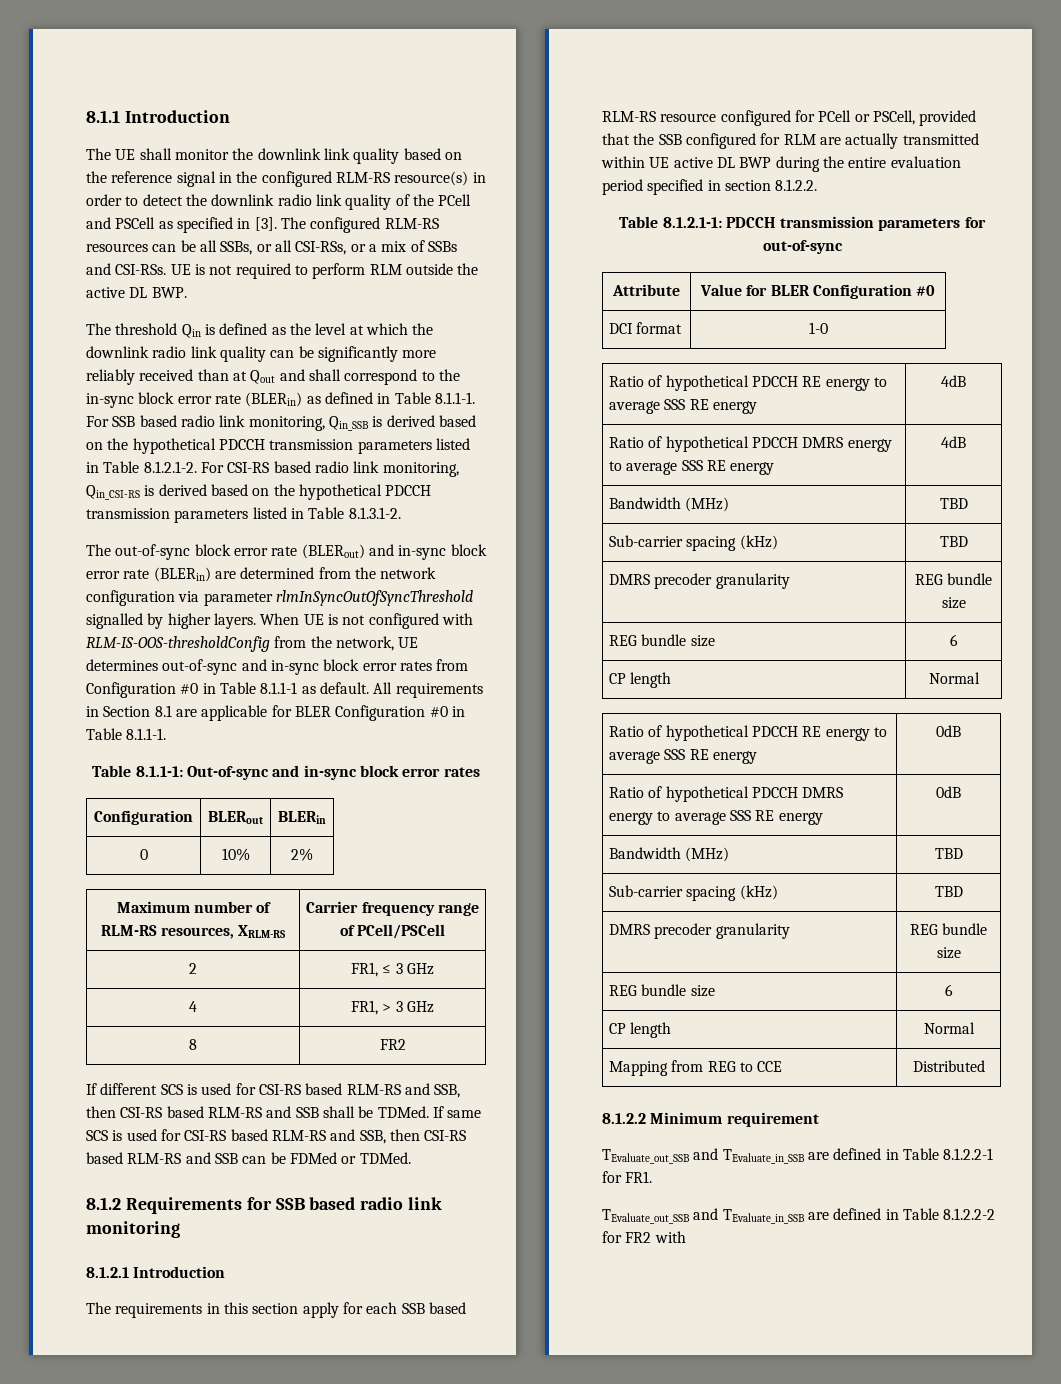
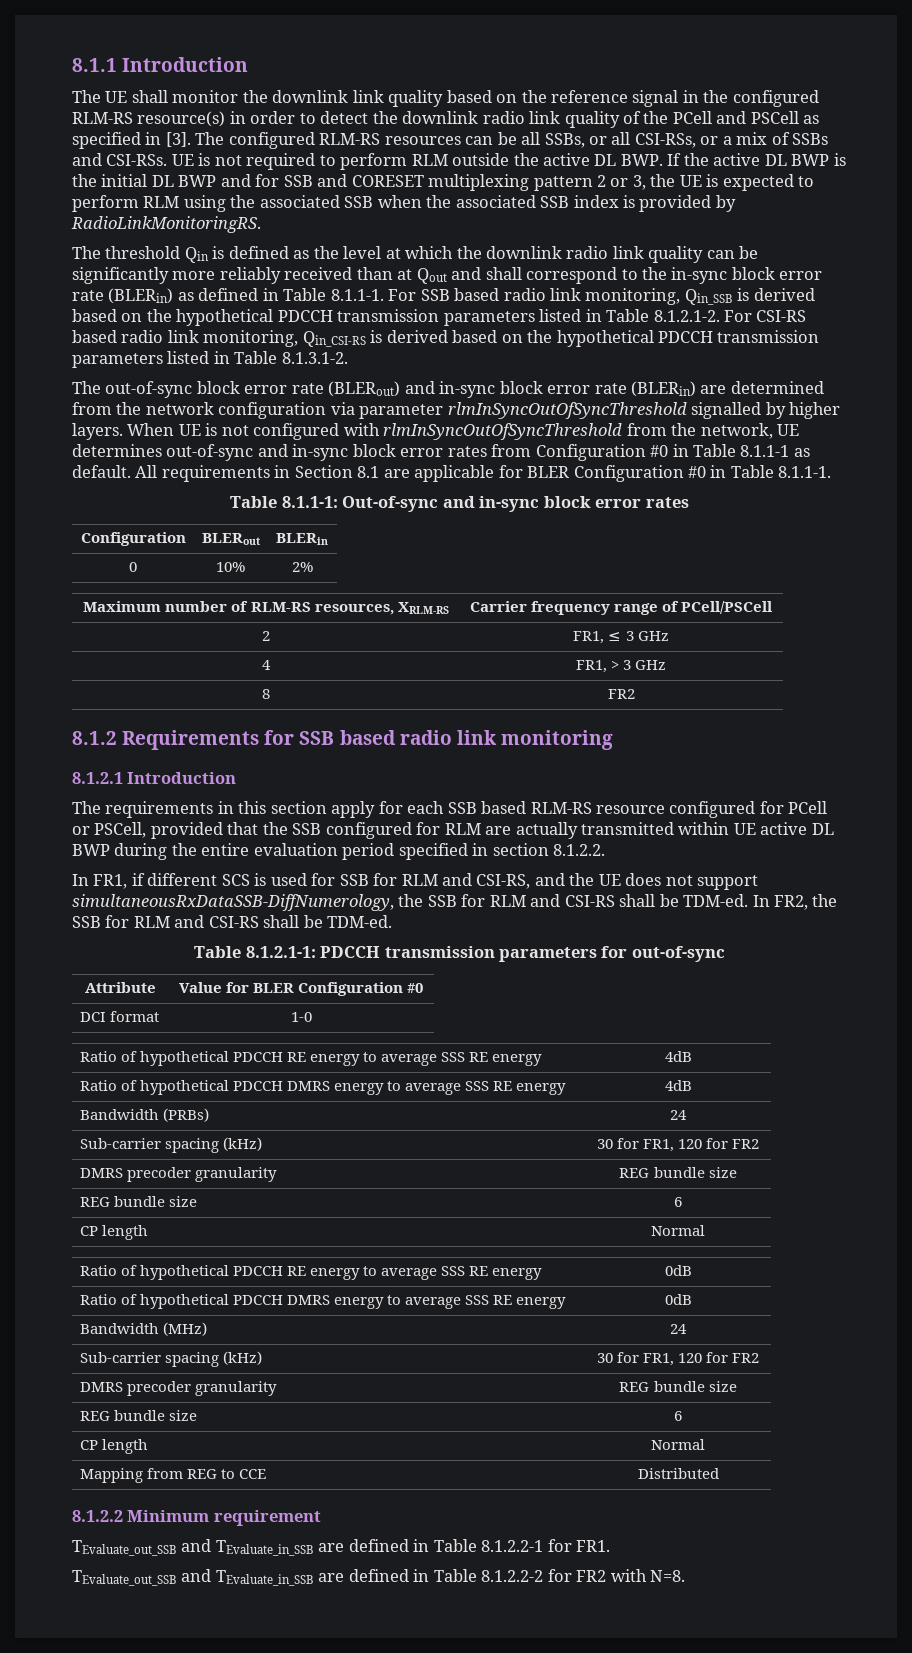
- UE is not required to perform RLM outside the active DL BWP.
+ UE is not required to perform RLM outside the active DL BWP. If the active DL BWP is the initial DL BWP and for SSB and CORESET multiplexing pattern 2 or 3, the UE is expected to perform RLM using the associated SSB when the associated SSB index is provided by RadioLinkMonitoringRS.
- When UE is not configured with RLM-IS-OOS-thresholdConfig from the network, UE determines out-of-sync and in-sync block error rates from Configuration #0 in Table 8.1.1-1 as default.
+ When UE is not configured with rlmInSyncOutOfSyncThreshold from the network, UE determines out-of-sync and in-sync block error rates from Configuration #0 in Table 8.1.1-1 as default.
- If different SCS is used for CSI-RS based RLM-RS and SSB, then CSI-RS based RLM-RS and SSB shall be TDMed. If same SCS is used for CSI-RS based RLM-RS and SSB, then CSI-RS based RLM-RS and SSB can be FDMed or TDMed.
+ In FR1, if different SCS is used for SSB for RLM and CSI-RS, and the UE does not support simultaneousRxDataSSB-DiffNumerology, the SSB for RLM and CSI-RS shall be TDM-ed. In FR2, the SSB for RLM and CSI-RS shall be TDM-ed.
  Ratio of hypothetical PDCCH DMRS energy to average SSS RE energy | 4dB
- Bandwidth (MHz) | TBD
- Sub-carrier spacing (kHz) | TBD
+ Bandwidth (PRBs) | 24
+ Sub-carrier spacing (kHz) | 30 for FR1, 120 for FR2
  Ratio of hypothetical PDCCH DMRS energy to average SSS RE energy | 0dB
- Bandwidth (MHz) | TBD
- Sub-carrier spacing (kHz) | TBD
+ Bandwidth (MHz) | 24
+ Sub-carrier spacing (kHz) | 30 for FR1, 120 for FR2
- TEvaluate_out_SSB and TEvaluate_in_SSB are defined in Table 8.1.2.2-2 for FR2 with
+ TEvaluate_out_SSB and TEvaluate_in_SSB are defined in Table 8.1.2.2-2 for FR2 with N=8.

